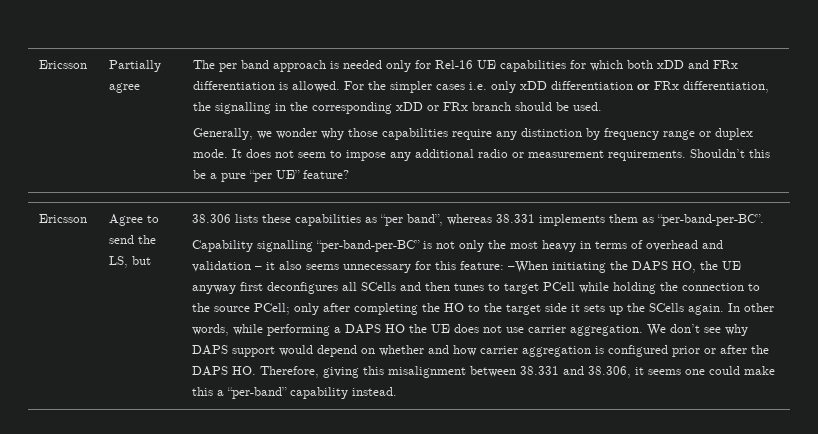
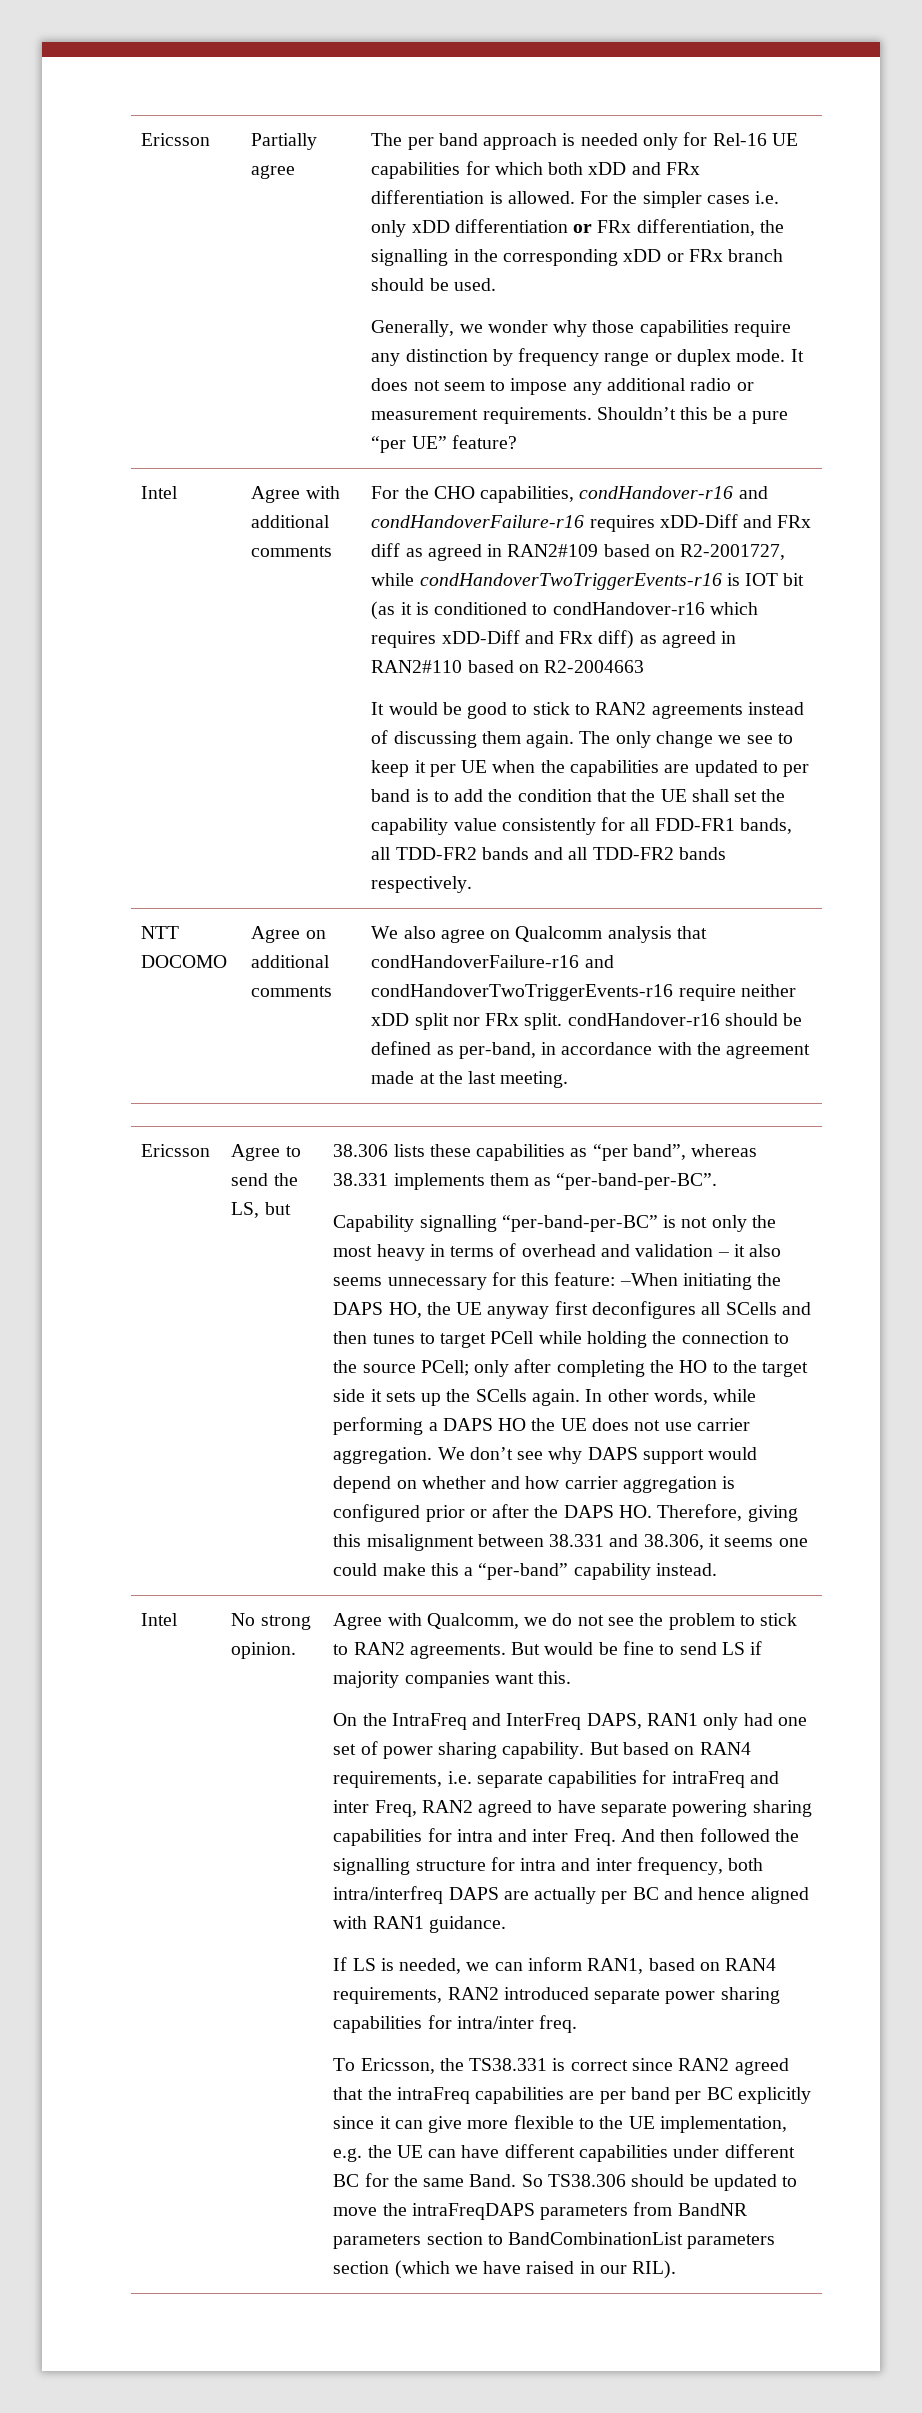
+ Intel | Agree with additional comments | For the CHO capabilities, condHandover-r16 and condHandoverFailure-r16 requires xDD-Diff and FRx diff as agreed in RAN2#109 based on R2-2001727, while condHandoverTwoTriggerEvents-r16 is IOT bit (as it is conditioned to condHandover-r16 which requires xDD-Diff and FRx diff) as agreed in RAN2#110 based on R2-2004663
+ It would be good to stick to RAN2 agreements instead of discussing them again. The only change we see to keep it per UE when the capabilities are updated to per band is to add the condition that the UE shall set the capability value consistently for all FDD-FR1 bands, all TDD-FR2 bands and all TDD-FR2 bands respectively.
+ NTT DOCOMO | Agree on additional comments | We also agree on Qualcomm analysis that condHandoverFailure-r16 and condHandoverTwoTriggerEvents-r16 require neither xDD split nor FRx split. condHandover-r16 should be defined as per-band, in accordance with the agreement made at the last meeting.
+ Intel | No strong opinion. | Agree with Qualcomm, we do not see the problem to stick to RAN2 agreements. But would be fine to send LS if majority companies want this.
+ On the IntraFreq and InterFreq DAPS, RAN1 only had one set of power sharing capability. But based on RAN4 requirements, i.e. separate capabilities for intraFreq and inter Freq, RAN2 agreed to have separate powering sharing capabilities for intra and inter Freq. And then followed the signalling structure for intra and inter frequency, both intra/interfreq DAPS are actually per BC and hence aligned with RAN1 guidance.
+ If LS is needed, we can inform RAN1, based on RAN4 requirements, RAN2 introduced separate power sharing capabilities for intra/inter freq.
+ To Ericsson, the TS38.331 is correct since RAN2 agreed that the intraFreq capabilities are per band per BC explicitly since it can give more flexible to the UE implementation, e.g. the UE can have different capabilities under different BC for the same Band. So TS38.306 should be updated to move the intraFreqDAPS parameters from BandNR parameters section to BandCombinationList parameters section (which we have raised in our RIL).

